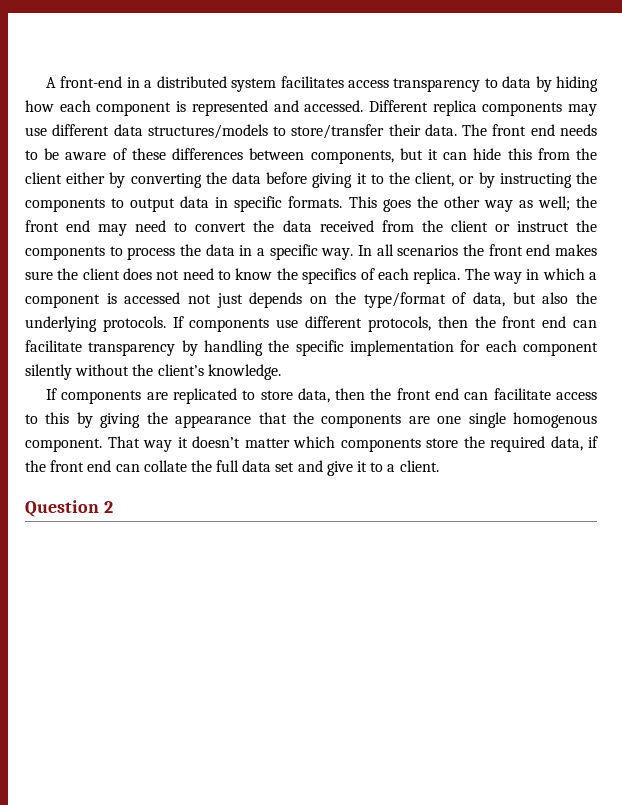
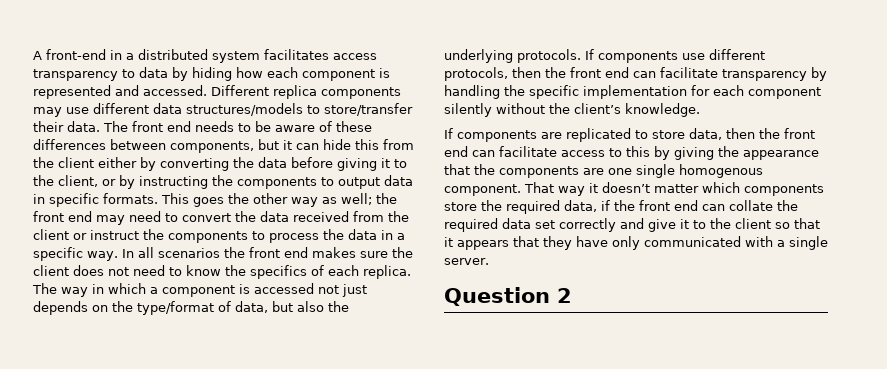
- That way it doesn’t matter which components store the required data, if the front end can collate the full data set and give it to a client.
+ That way it doesn’t matter which components store the required data, if the front end can collate the required data set correctly and give it to the client so that it appears that they have only communicated with a single server.

